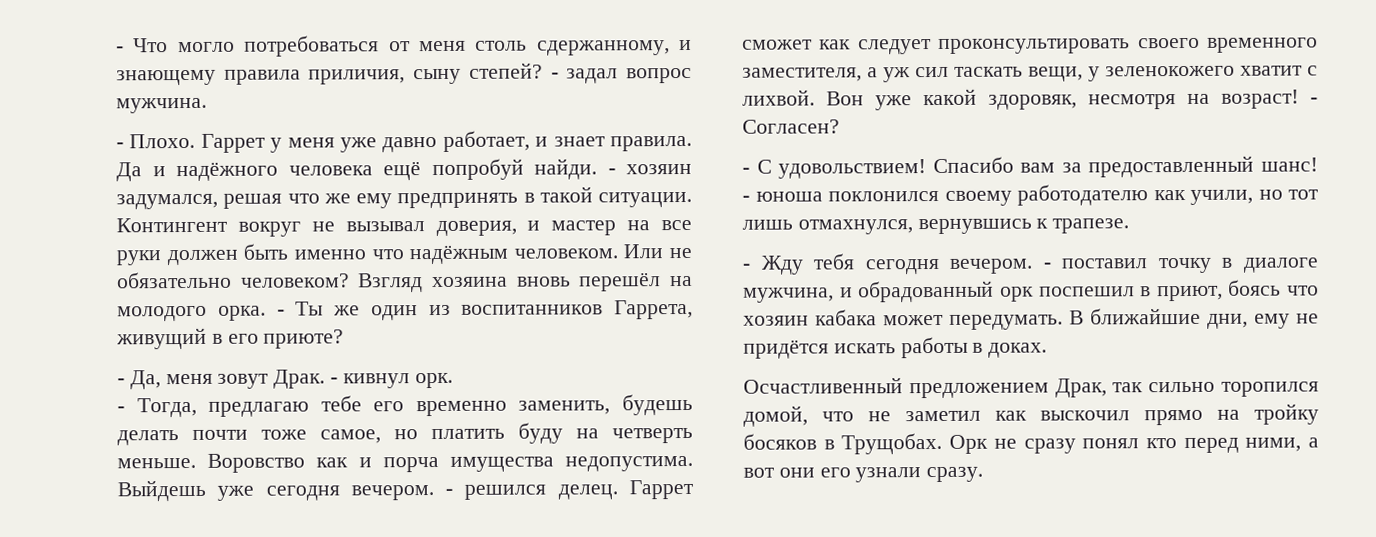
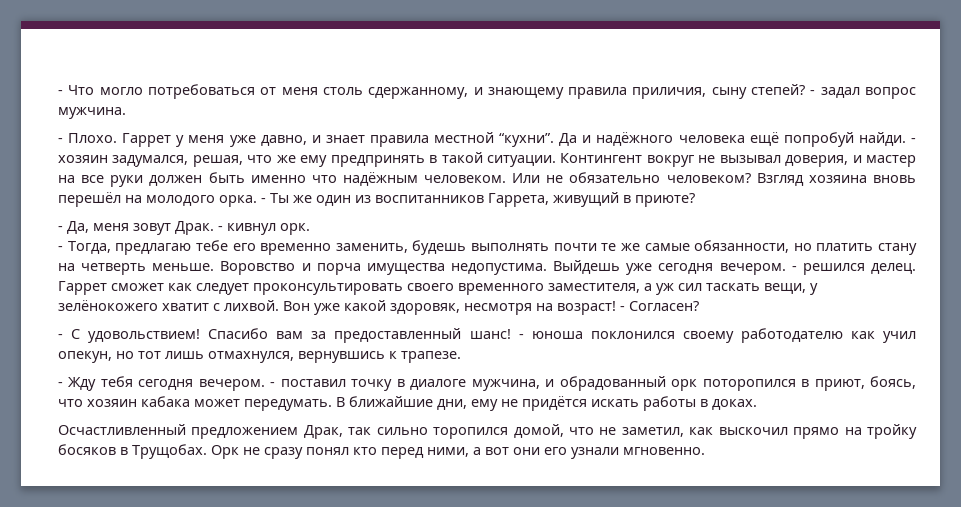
- Гаррет у меня уже давно работает, и знает правила.
+ Гаррет у меня уже давно, и знает правила местной “кухни”.
- - хозяин задумался, решая что же ему предпринять в такой ситуации.
+ - хозяин задумался, решая, что же ему предпринять в такой ситуации.
- - Ты же один из воспитанников Гаррета, живущий в его приюте?
+ - Ты же один из воспитанников Гаррета, живущий в приюте?
- - Тогда, предлагаю тебе его временно заменить, будешь делать почти тоже самое, но платить буду на четверть меньше.
+ - Тогда, предлагаю тебе его временно заменить, будешь выполнять почти те же самые обязанности, но платить стану на четверть меньше.
- Воровство как и порча имущества недопустима.
+ Воровство и порча имущества недопустима.
- Гаррет сможет как следует проконсультировать своего временного заместителя, а уж сил таскать вещи, у зеленокожего хватит с лихвой.
+ Гаррет сможет как следует проконсультировать своего временного заместителя, а уж сил таскать вещи, у зелёнокожего хватит с лихвой.
- - юноша поклонился своему работодателю как учили, но тот лишь отмахнулся, вернувшись к трапезе.
+ - юноша поклонился своему работодателю как учил опекун, но тот лишь отмахнулся, вернувшись к трапезе.
- - поставил точку в диалоге мужчина, и обрадованный орк поспешил в приют, боясь что хозяин кабака может передумать.
+ - поставил точку в диалоге мужчина, и обрадованный орк поторопился в приют, боясь, что хозяин кабака может передумать.
- Осчастливенный предложением Драк, так сильно торопился домой, что не заметил как выскочил прямо на тройку босяков в Трущобах.
+ Осчастливленный предложением Драк, так сильно торопился домой, что не заметил, как выскочил прямо на тройку босяков в Трущобах.
- Орк не сразу понял кто перед ними, а вот они его узнали сразу.
+ Орк не сразу понял кто перед ними, а вот они его узнали мгновенно.

